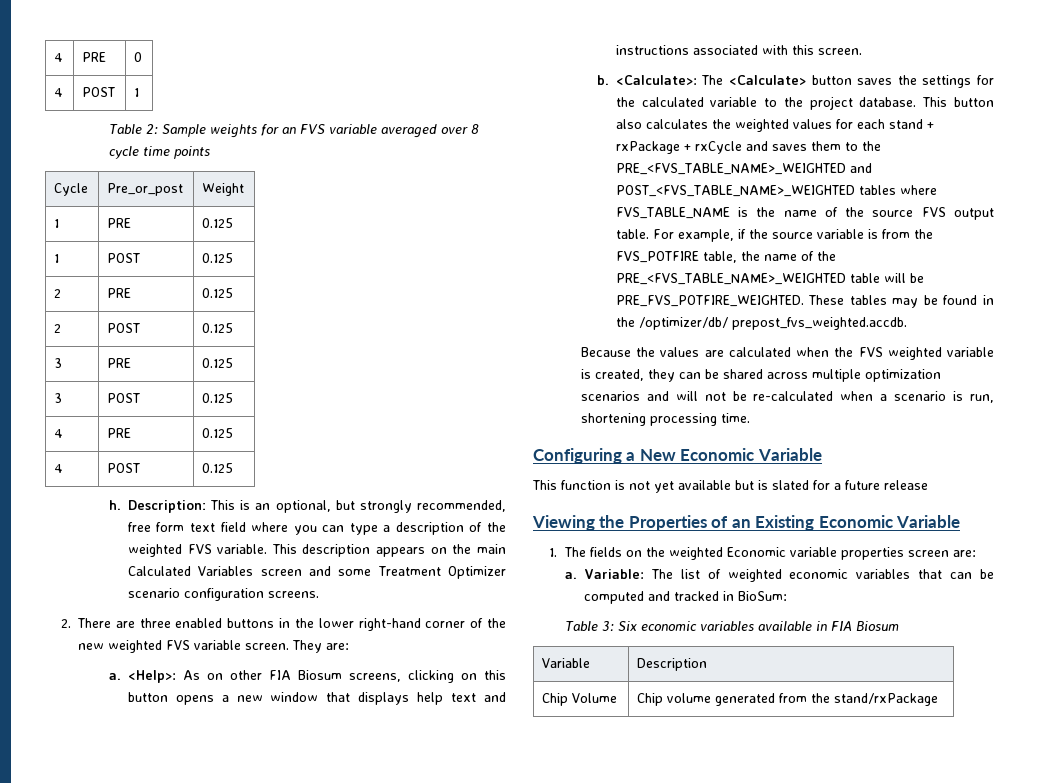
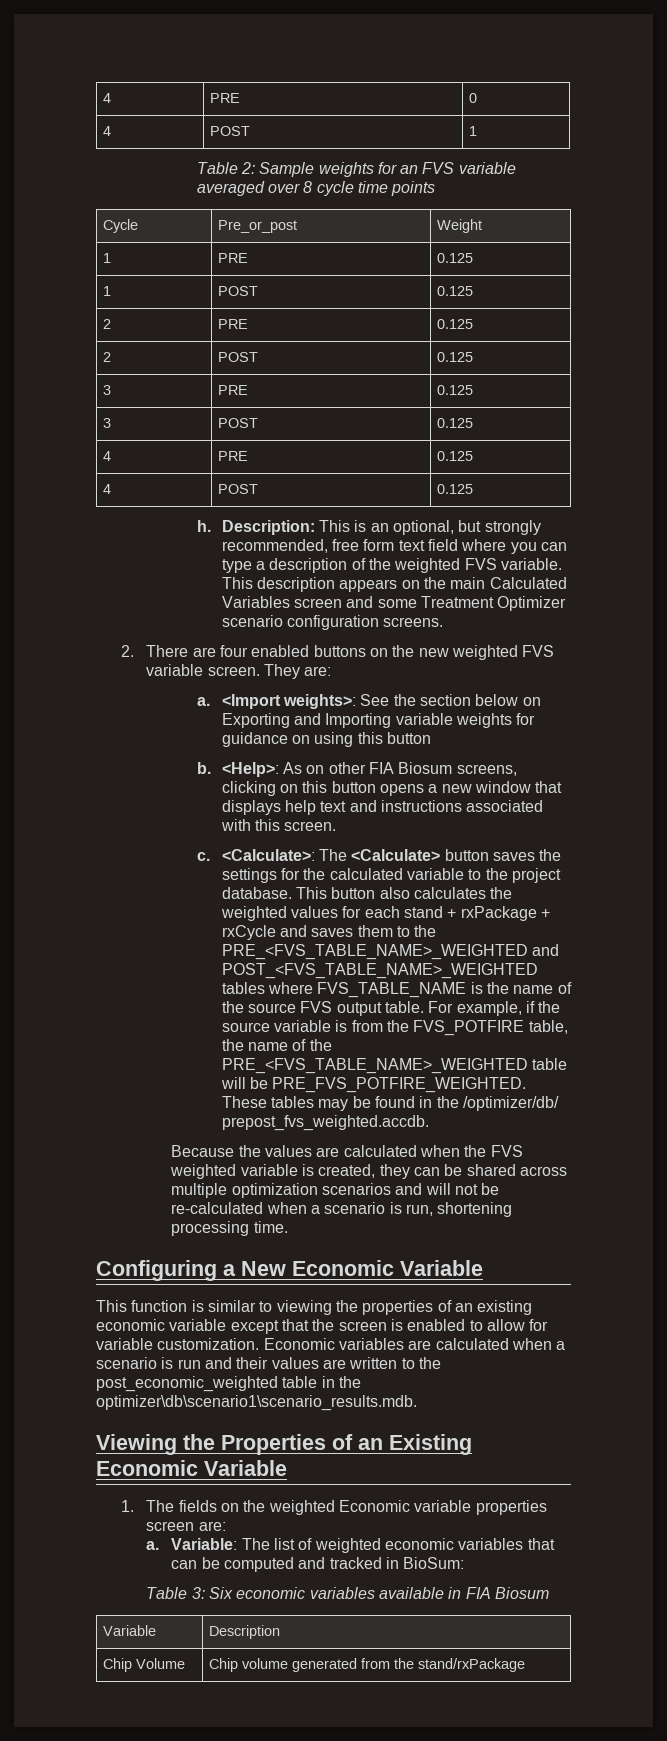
- 2. There are three enabled buttons in the lower right-hand corner of the new weighted FVS variable screen.
+ 2. There are four enabled buttons on the new weighted FVS variable screen.
+ <Import weights>: See the section below on Exporting and Importing variable weights for guidance on using this button
+ b.
- b.
+ c.
- This function is not yet available but is slated for a future release
+ This function is similar to viewing the properties of an existing economic variable except that the screen is enabled to allow for variable customization. Economic variables are calculated when a scenario is run and their values are written to the post_economic_weighted table in the optimizer\db\scenario1\scenario_results.mdb.

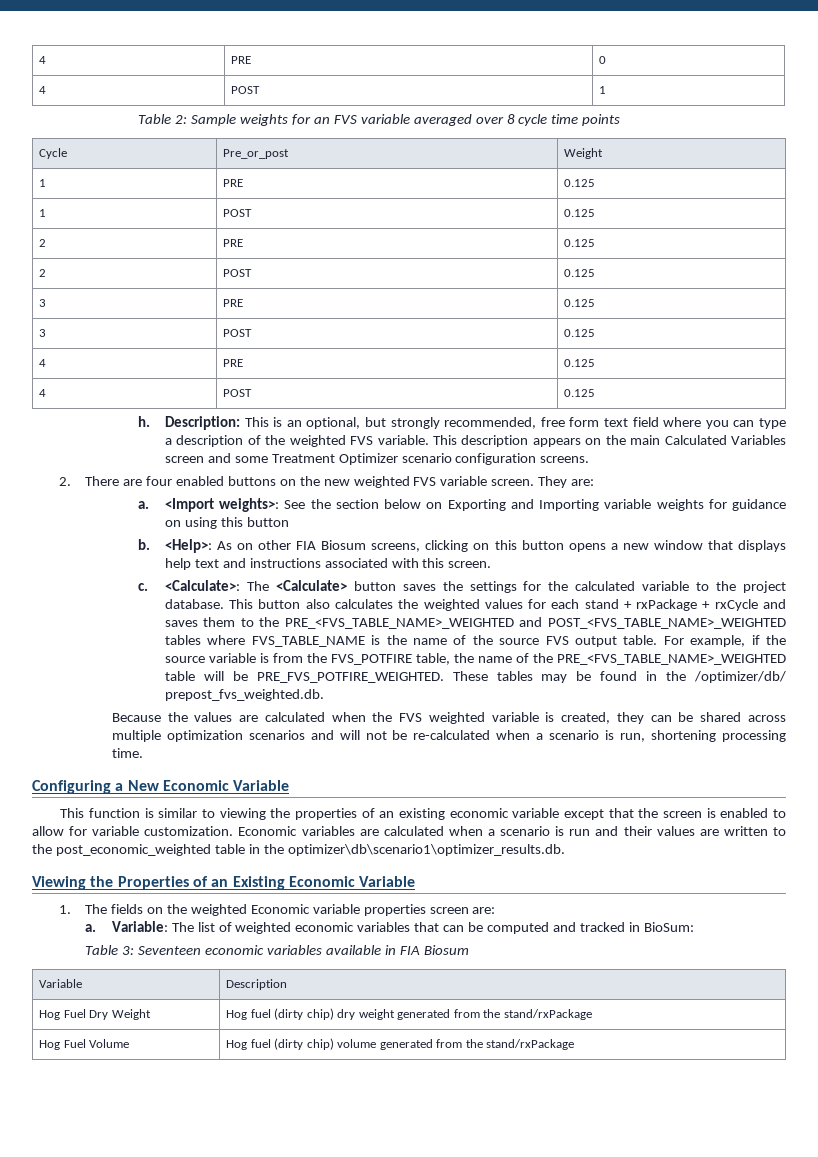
- These tables may be found in the /optimizer/db/ prepost_fvs_weighted.accdb.
+ These tables may be found in the /optimizer/db/ prepost_fvs_weighted.db.
- Economic variables are calculated when a scenario is run and their values are written to the post_economic_weighted table in the optimizer\db\scenario1\scenario_results.mdb.
+ Economic variables are calculated when a scenario is run and their values are written to the post_economic_weighted table in the optimizer\db\scenario1\optimizer_results.db.
- Table 3: Six economic variables available in FIA Biosum
+ Table 3: Seventeen economic variables available in FIA Biosum
- Chip Volume | Chip volume generated from the stand/rxPackage
+ Hog Fuel Dry Weight | Hog fuel (dirty chip) dry weight generated from the stand/rxPackage
+ Hog Fuel Volume | Hog fuel (dirty chip) volume generated from the stand/rxPackage

